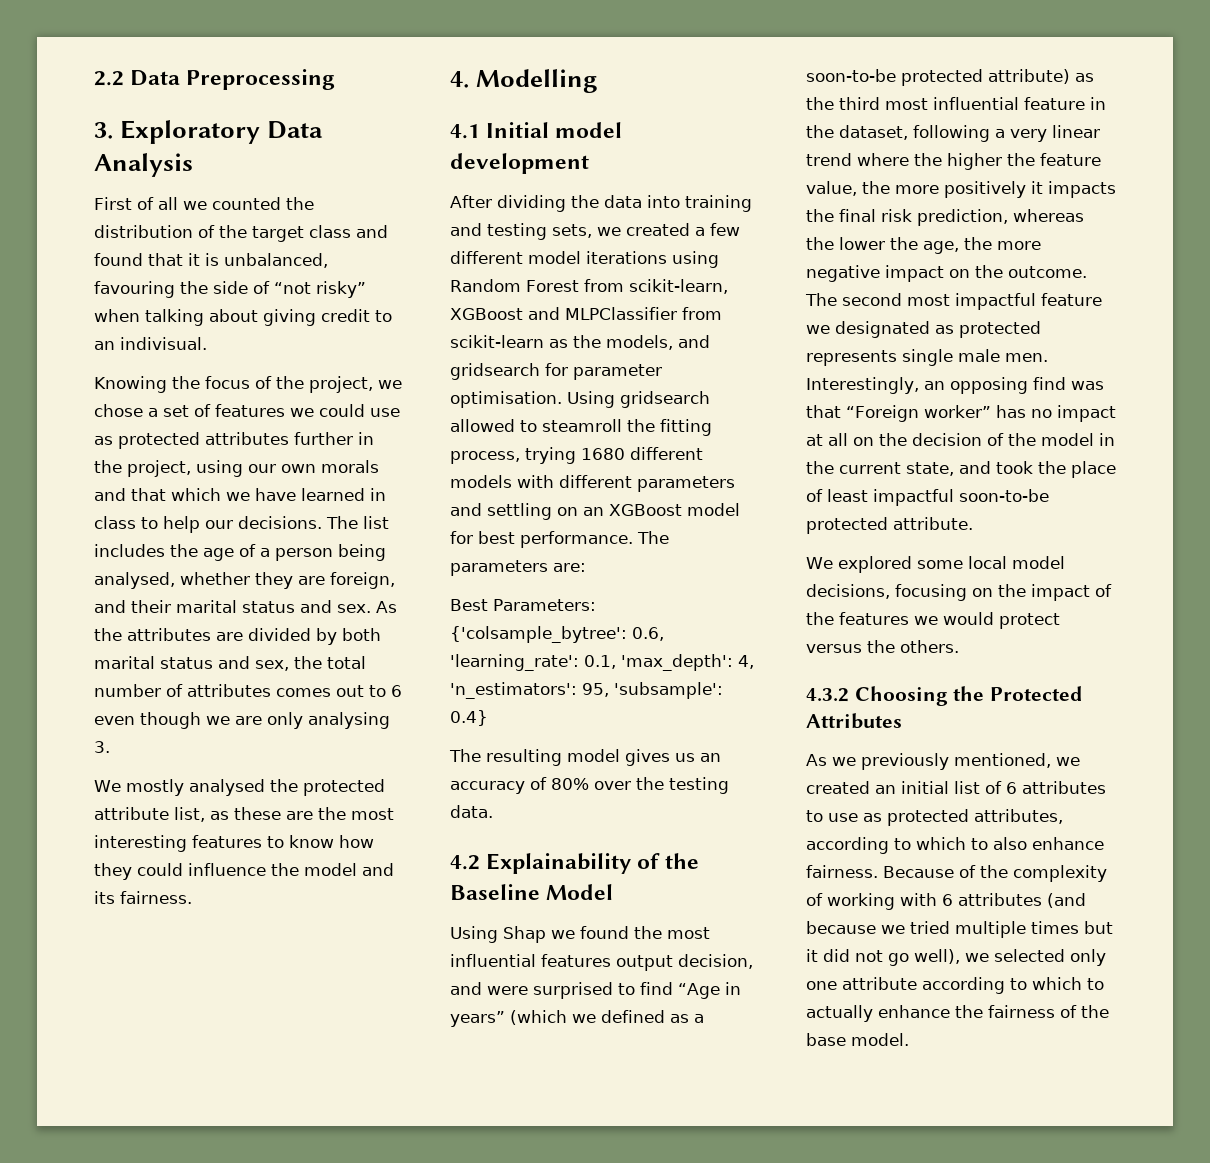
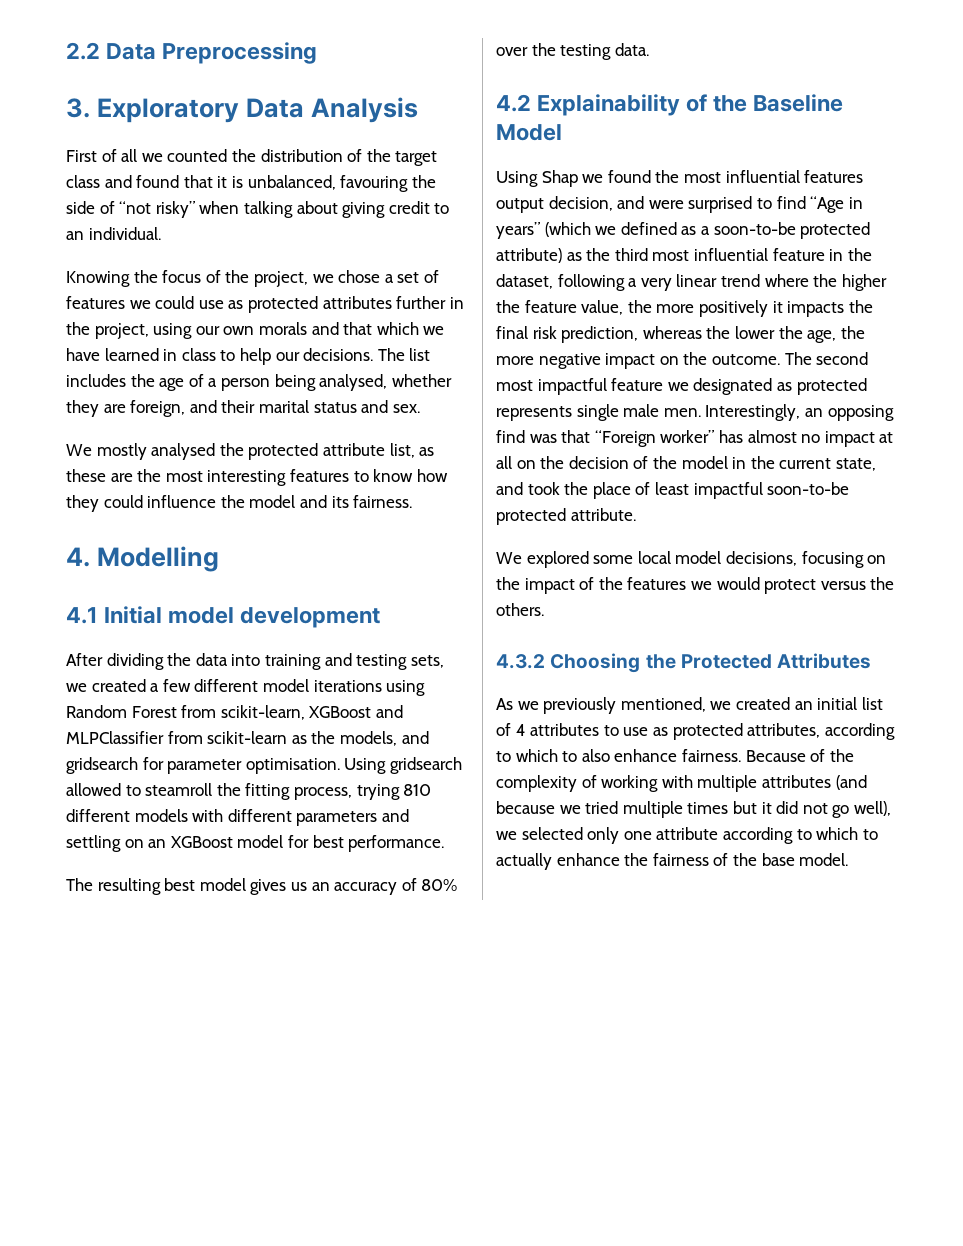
- First of all we counted the distribution of the target class and found that it is unbalanced, favouring the side of “not risky” when talking about giving credit to an indivisual.
+ First of all we counted the distribution of the target class and found that it is unbalanced, favouring the side of “not risky” when talking about giving credit to an individual.
- As the attributes are divided by both marital status and sex, the total number of attributes comes out to 6 even though we are only analysing 3.
- Using gridsearch allowed to steamroll the fitting process, trying 1680 different models with different parameters and settling on an XGBoost model for best performance. The parameters are:
- Best Parameters: {'colsample_bytree': 0.6, 'learning_rate': 0.1, 'max_depth': 4, 'n_estimators': 95, 'subsample': 0.4}
+ Using gridsearch allowed to steamroll the fitting process, trying 810 different models with different parameters and settling on an XGBoost model for best performance.
- The resulting model gives us an accuracy of 80% over the testing data.
+ The resulting best model gives us an accuracy of 80% over the testing data.
- Interestingly, an opposing find was that “Foreign worker” has no impact at all on the decision of the model in the current state, and took the place of least impactful soon-to-be protected attribute.
+ Interestingly, an opposing find was that “Foreign worker” has almost no impact at all on the decision of the model in the current state, and took the place of least impactful soon-to-be protected attribute.
- As we previously mentioned, we created an initial list of 6 attributes to use as protected attributes, according to which to also enhance fairness.
+ As we previously mentioned, we created an initial list of 4 attributes to use as protected attributes, according to which to also enhance fairness.
- Because of the complexity of working with 6 attributes (and because we tried multiple times but it did not go well), we selected only one attribute according to which to actually enhance the fairness of the base model.
+ Because of the complexity of working with multiple attributes (and because we tried multiple times but it did not go well), we selected only one attribute according to which to actually enhance the fairness of the base model.

